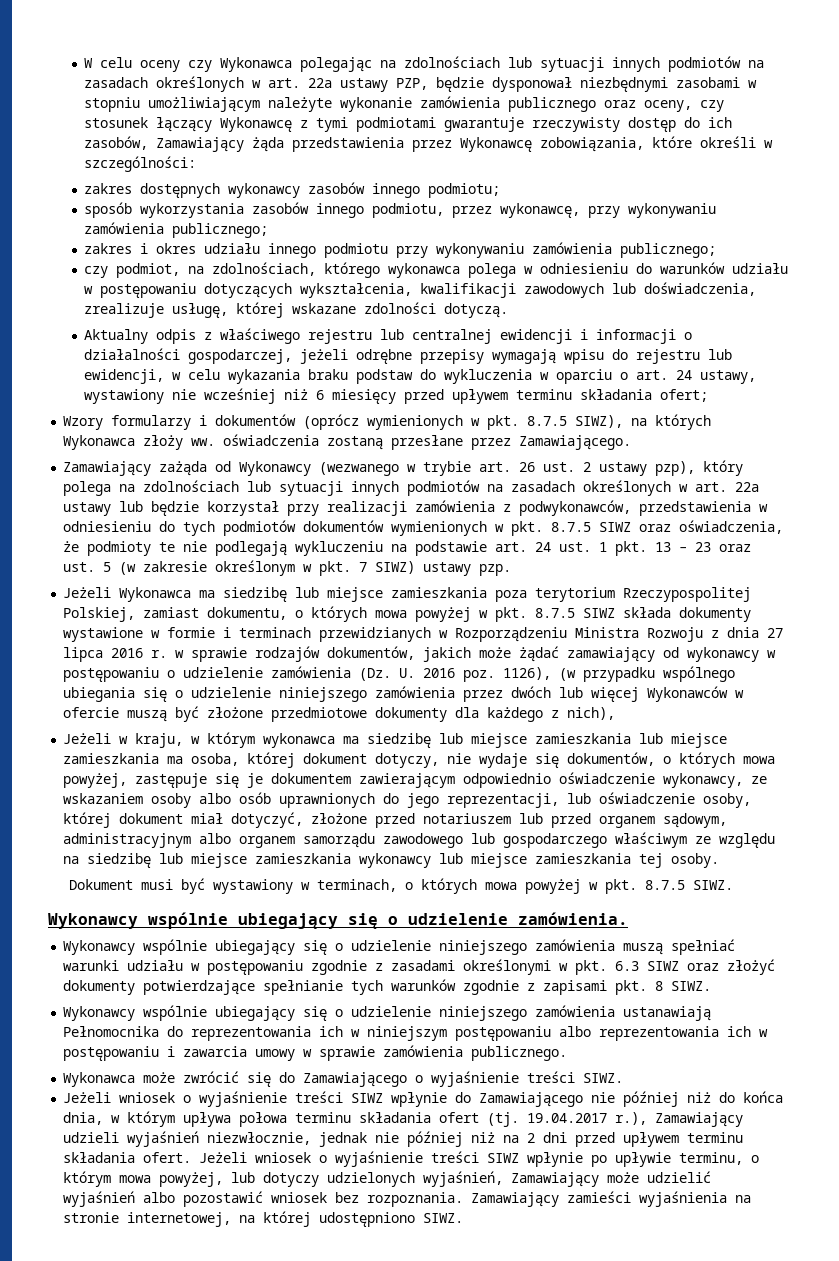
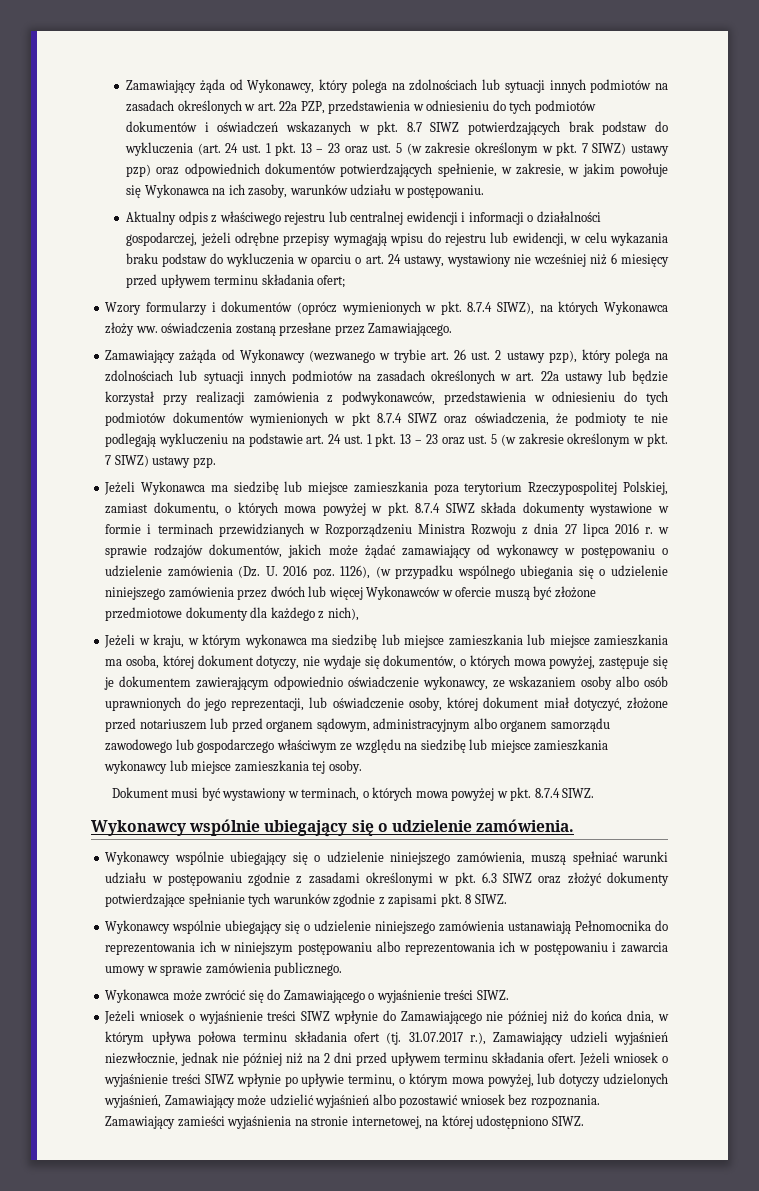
- W celu oceny czy Wykonawca polegając na zdolnościach lub sytuacji innych podmiotów na zasadach określonych w art. 22a ustawy PZP, będzie dysponował niezbędnymi zasobami w stopniu umożliwiającym należyte wykonanie zamówienia publicznego oraz oceny, czy stosunek łączący Wykonawcę z tymi podmiotami gwarantuje rzeczywisty dostęp do ich zasobów, Zamawiający żąda przedstawienia przez Wykonawcę zobowiązania, które określi w szczególności:
- zakres dostępnych wykonawcy zasobów innego podmiotu;
- sposób wykorzystania zasobów innego podmiotu, przez wykonawcę, przy wykonywaniu zamówienia publicznego;
- zakres i okres udziału innego podmiotu przy wykonywaniu zamówienia publicznego;
- czy podmiot, na zdolnościach, którego wykonawca polega w odniesieniu do warunków udziału w postępowaniu dotyczących wykształcenia, kwalifikacji zawodowych lub doświadczenia, zrealizuje usługę, której wskazane zdolności dotyczą.
+ Zamawiający żąda od Wykonawcy, który polega na zdolnościach lub sytuacji innych podmiotów na zasadach określonych w art. 22a PZP, przedstawienia w odniesieniu do tych podmiotów dokumentów i oświadczeń wskazanych w pkt. 8.7 SIWZ potwierdzających brak podstaw do wykluczenia (art. 24 ust. 1 pkt. 13 – 23 oraz ust. 5 (w zakresie określonym w pkt. 7 SIWZ) ustawy pzp) oraz odpowiednich dokumentów potwierdzających spełnienie, w zakresie, w jakim powołuje się Wykonawca na ich zasoby, warunków udziału w postępowaniu.
- Wzory formularzy i dokumentów (oprócz wymienionych w pkt. 8.7.5 SIWZ), na których Wykonawca złoży ww. oświadczenia zostaną przesłane przez Zamawiającego.
+ Wzory formularzy i dokumentów (oprócz wymienionych w pkt. 8.7.4 SIWZ), na których Wykonawca złoży ww. oświadczenia zostaną przesłane przez Zamawiającego.
- Zamawiający zażąda od Wykonawcy (wezwanego w trybie art. 26 ust. 2 ustawy pzp), który polega na zdolnościach lub sytuacji innych podmiotów na zasadach określonych w art. 22a ustawy lub będzie korzystał przy realizacji zamówienia z podwykonawców, przedstawienia w odniesieniu do tych podmiotów dokumentów wymienionych w pkt. 8.7.5 SIWZ oraz oświadczenia, że podmioty te nie podlegają wykluczeniu na podstawie art. 24 ust. 1 pkt. 13 – 23 oraz ust. 5 (w zakresie określonym w pkt. 7 SIWZ) ustawy pzp.
+ Zamawiający zażąda od Wykonawcy (wezwanego w trybie art. 26 ust. 2 ustawy pzp), który polega na zdolnościach lub sytuacji innych podmiotów na zasadach określonych w art. 22a ustawy lub będzie korzystał przy realizacji zamówienia z podwykonawców, przedstawienia w odniesieniu do tych podmiotów dokumentów wymienionych w pkt 8.7.4 SIWZ oraz oświadczenia, że podmioty te nie podlegają wykluczeniu na podstawie art. 24 ust. 1 pkt. 13 – 23 oraz ust. 5 (w zakresie określonym w pkt. 7 SIWZ) ustawy pzp.
- Jeżeli Wykonawca ma siedzibę lub miejsce zamieszkania poza terytorium Rzeczypospolitej Polskiej, zamiast dokumentu, o których mowa powyżej w pkt. 8.7.5 SIWZ składa dokumenty wystawione w formie i terminach przewidzianych w Rozporządzeniu Ministra Rozwoju z dnia 27 lipca 2016 r. w sprawie rodzajów dokumentów, jakich może żądać zamawiający od wykonawcy w postępowaniu o udzielenie zamówienia (Dz. U. 2016 poz. 1126), (w przypadku wspólnego ubiegania się o udzielenie niniejszego zamówienia przez dwóch lub więcej Wykonawców w ofercie muszą być złożone przedmiotowe dokumenty dla każdego z nich),
+ Jeżeli Wykonawca ma siedzibę lub miejsce zamieszkania poza terytorium Rzeczypospolitej Polskiej, zamiast dokumentu, o których mowa powyżej w pkt. 8.7.4 SIWZ składa dokumenty wystawione w formie i terminach przewidzianych w Rozporządzeniu Ministra Rozwoju z dnia 27 lipca 2016 r. w sprawie rodzajów dokumentów, jakich może żądać zamawiający od wykonawcy w postępowaniu o udzielenie zamówienia (Dz. U. 2016 poz. 1126), (w przypadku wspólnego ubiegania się o udzielenie niniejszego zamówienia przez dwóch lub więcej Wykonawców w ofercie muszą być złożone przedmiotowe dokumenty dla każdego z nich),
- Dokument musi być wystawiony w terminach, o których mowa powyżej w pkt. 8.7.5 SIWZ.
+ Dokument musi być wystawiony w terminach, o których mowa powyżej w pkt. 8.7.4 SIWZ.
- Wykonawcy wspólnie ubiegający się o udzielenie niniejszego zamówienia muszą spełniać warunki udziału w postępowaniu zgodnie z zasadami określonymi w pkt. 6.3 SIWZ oraz złożyć dokumenty potwierdzające spełnianie tych warunków zgodnie z zapisami pkt. 8 SIWZ.
+ Wykonawcy wspólnie ubiegający się o udzielenie niniejszego zamówienia, muszą spełniać warunki udziału w postępowaniu zgodnie z zasadami określonymi w pkt. 6.3 SIWZ oraz złożyć dokumenty potwierdzające spełnianie tych warunków zgodnie z zapisami pkt. 8 SIWZ.
- 19.04.2017 r.), Zamawiający udzieli wyjaśnień niezwłocznie, jednak nie później niż na 2 dni przed upływem terminu składania ofert.
+ 31.07.2017 r.), Zamawiający udzieli wyjaśnień niezwłocznie, jednak nie później niż na 2 dni przed upływem terminu składania ofert.

